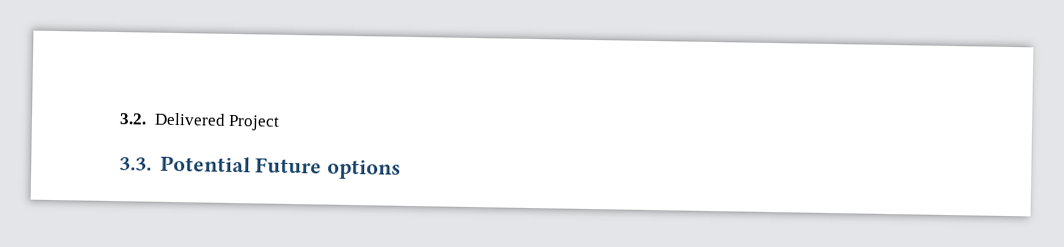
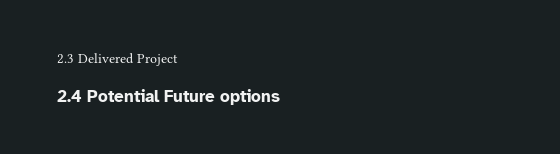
- 3.2. Delivered Project
+ 2.3 Delivered Project
- 3.3. Potential Future options
+ 2.4 Potential Future options

